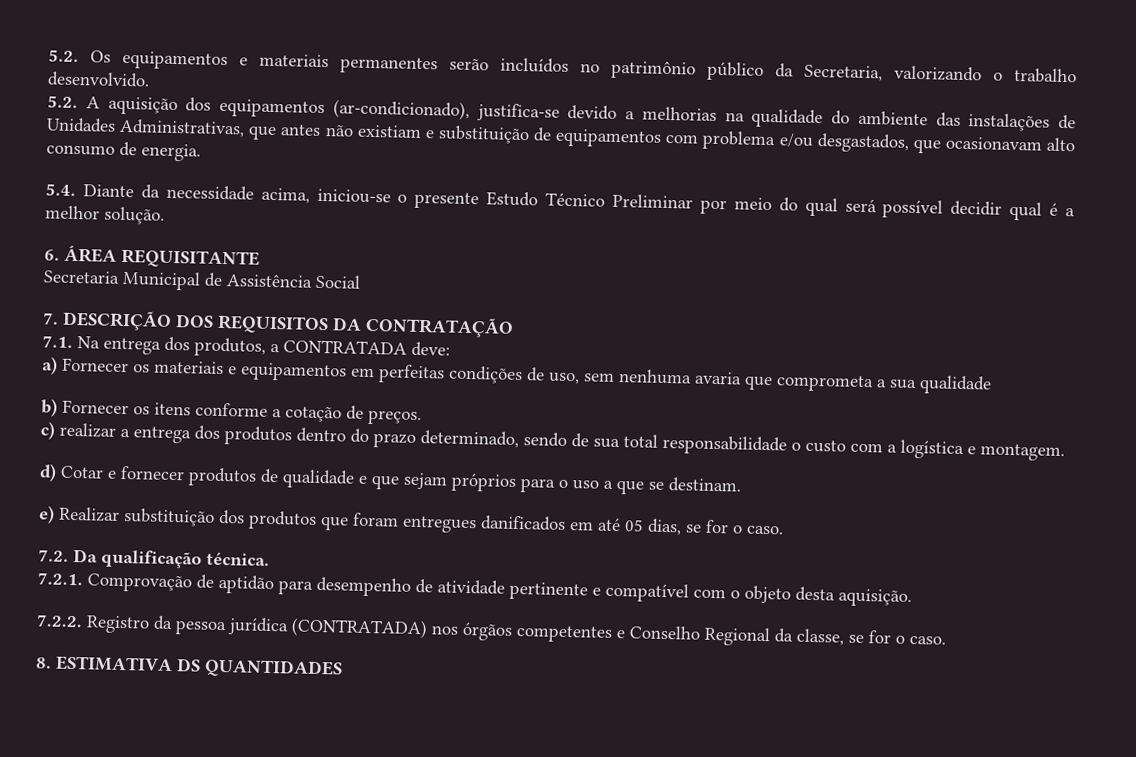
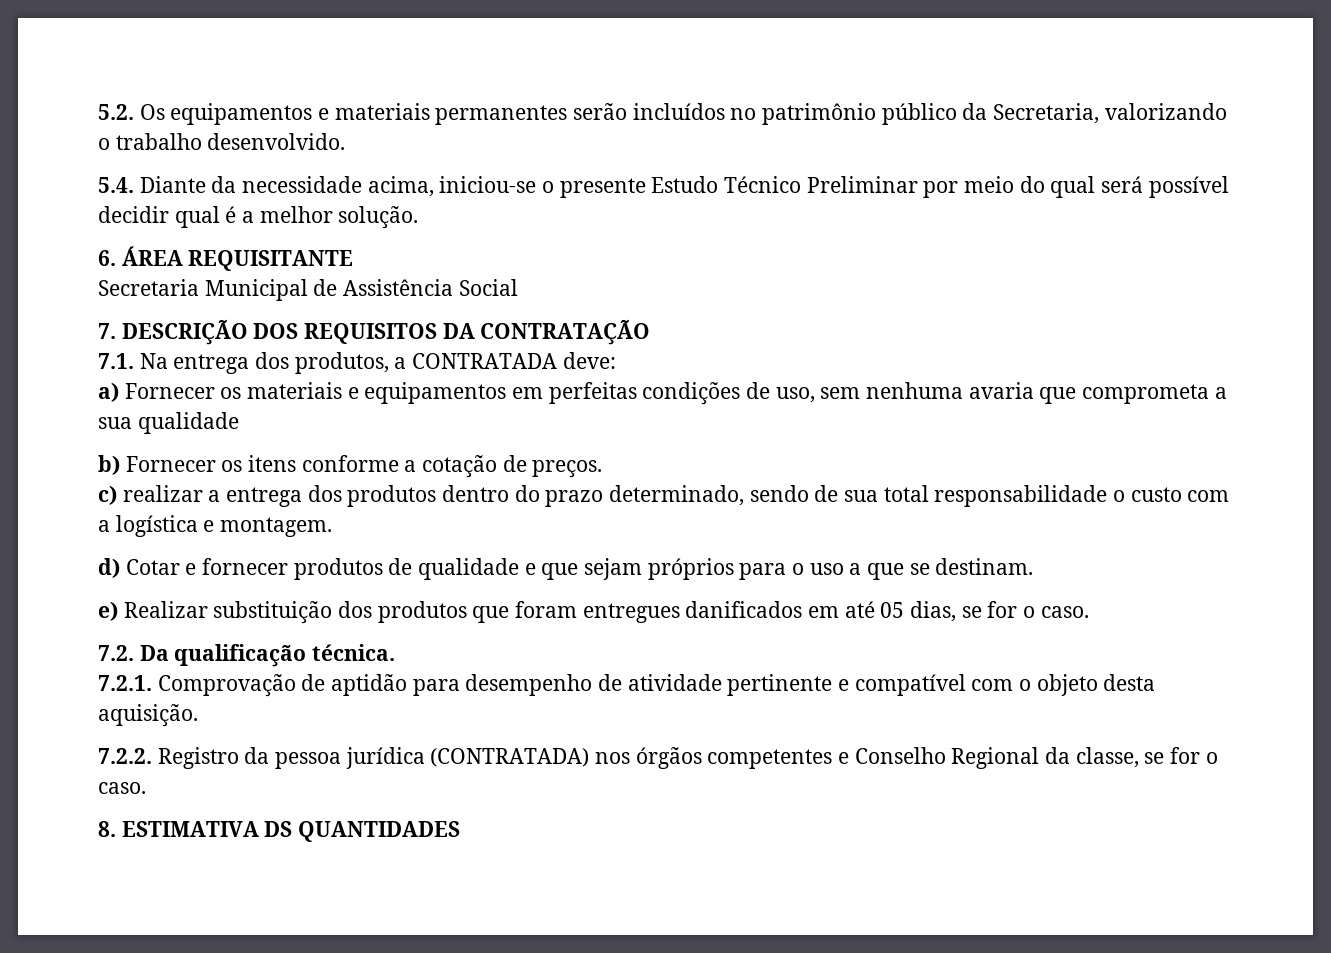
- 5.2. A aquisição dos equipamentos (ar-condicionado), justifica-se devido a melhorias na qualidade do ambiente das instalações de Unidades Administrativas, que antes não existiam e substituição de equipamentos com problema e/ou desgastados, que ocasionavam alto consumo de energia.

